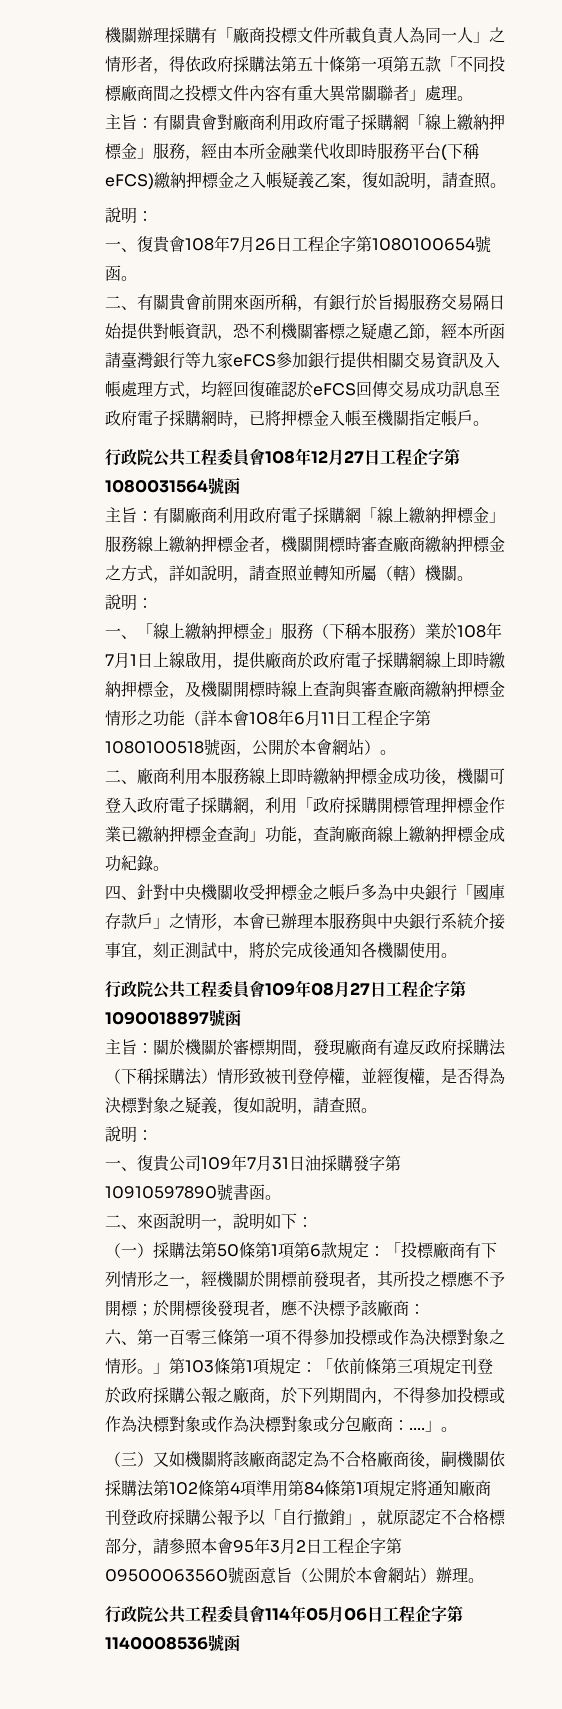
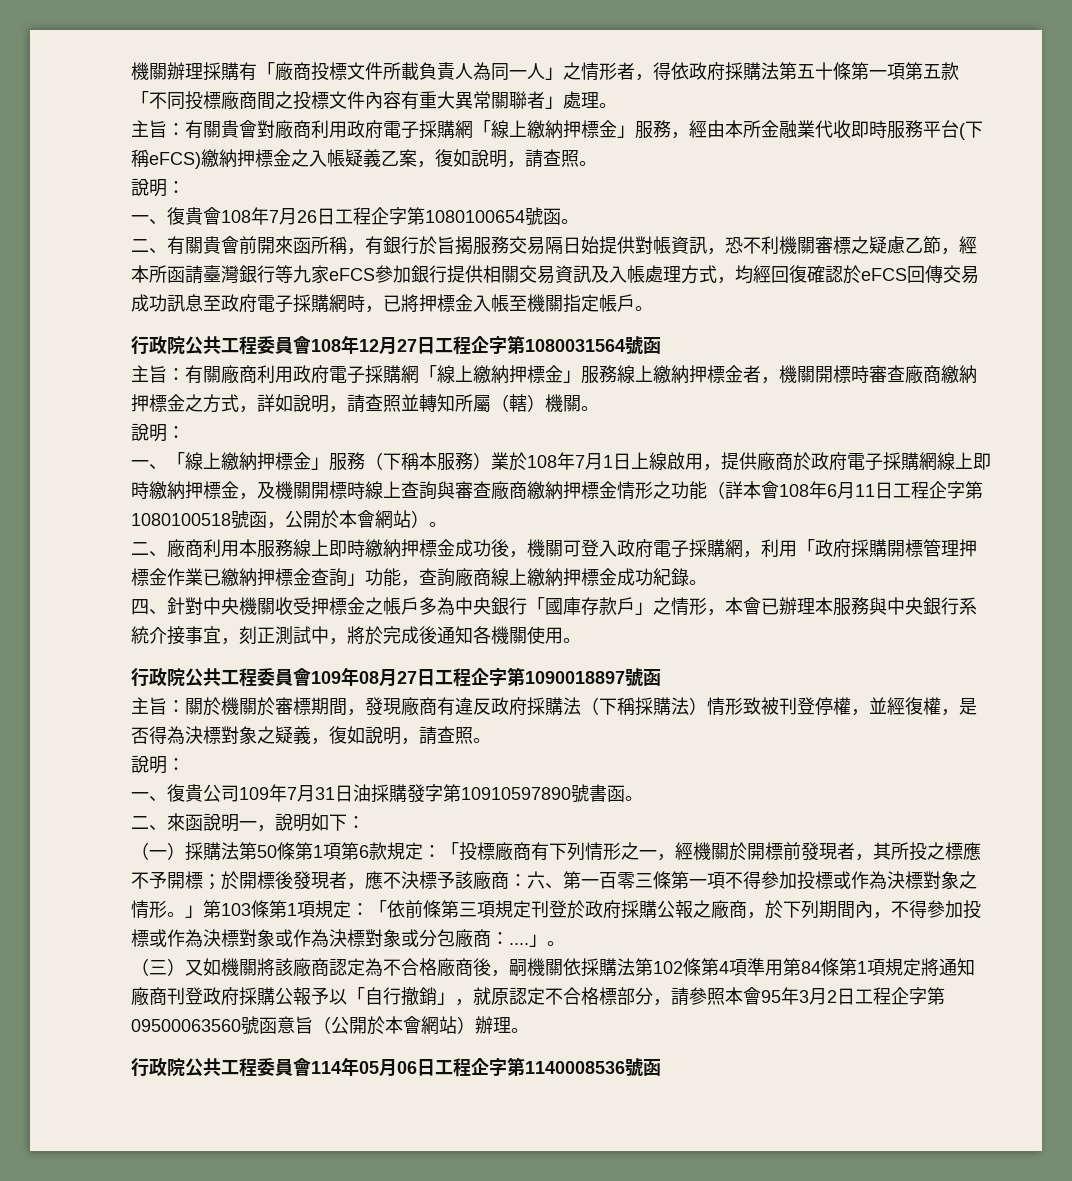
- 於開標後發現者，應不決標予該廠商：
- 六、第一百零三條第一項不得參加投標或作為決標對象之情形。」第103條第1項規定：
+ 於開標後發現者，應不決標予該廠商：六、第一百零三條第一項不得參加投標或作為決標對象之情形。」第103條第1項規定：

